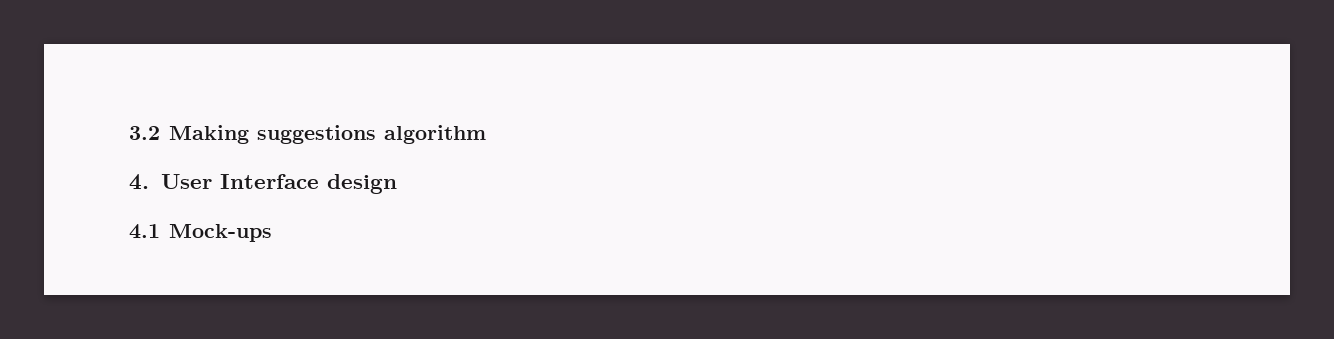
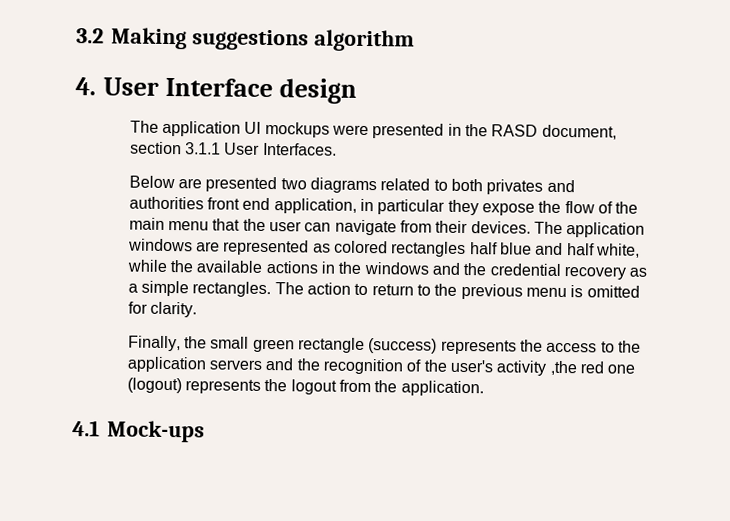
+ The application UI mockups were presented in the RASD document, section 3.1.1 User Interfaces.
+ Below are presented two diagrams related to both privates and authorities front end application, in particular they expose the flow of the main menu that the user can navigate from their devices. The application windows are represented as colored rectangles half blue and half white, while the available actions in the windows and the credential recovery as a simple rectangles. The action to return to the previous menu is omitted for clarity.
+ Finally, the small green rectangle (success) represents the access to the application servers and the recognition of the user's activity ,the red one (logout) represents the logout from the application.

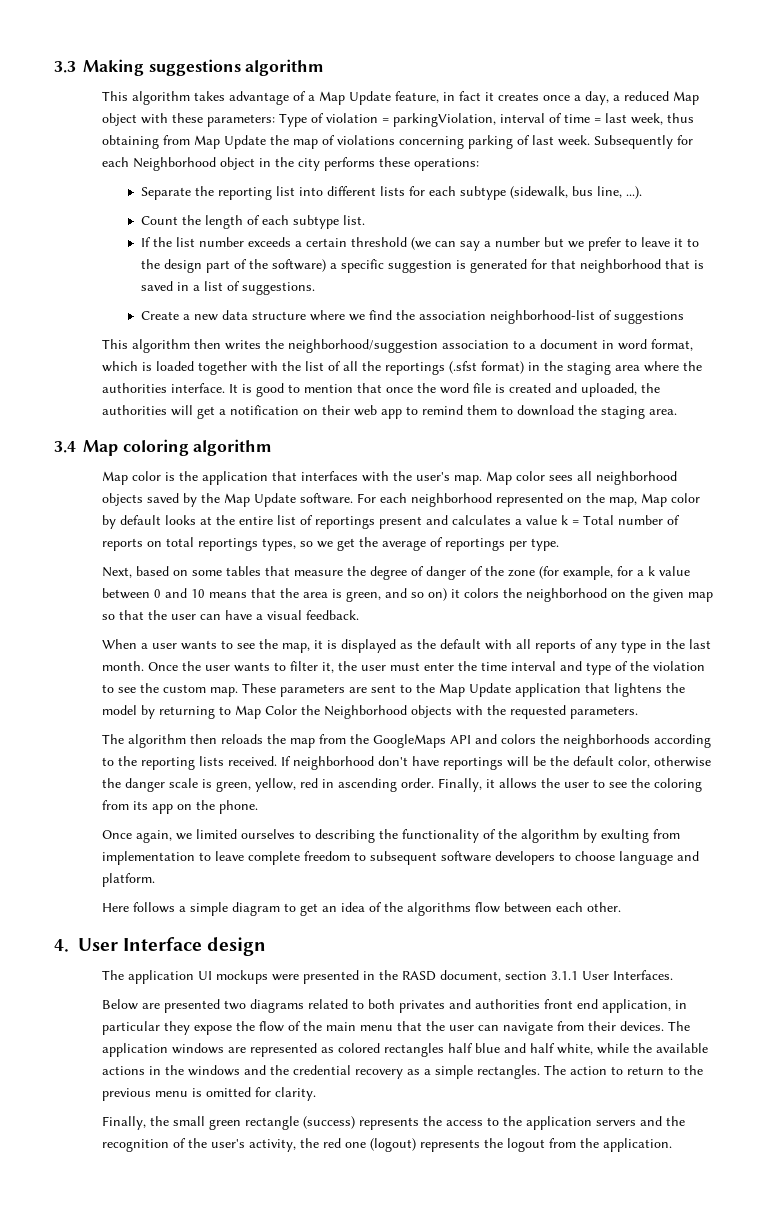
- 3.2 Making suggestions algorithm
+ 3.3 Making suggestions algorithm
+ This algorithm takes advantage of a Map Update feature, in fact it creates once a day, a reduced Map object with these parameters: Type of violation = parkingViolation, interval of time = last week, thus obtaining from Map Update the map of violations concerning parking of last week. Subsequently for each Neighborhood object in the city performs these operations:
+ Separate the reporting list into different lists for each subtype (sidewalk, bus line, ...).
+ Count the length of each subtype list.
+ If the list number exceeds a certain threshold (we can say a number but we prefer to leave it to the design part of the software) a specific suggestion is generated for that neighborhood that is saved in a list of suggestions.
+ Create a new data structure where we find the association neighborhood-list of suggestions
+ This algorithm then writes the neighborhood/suggestion association to a document in word format, which is loaded together with the list of all the reportings (.sfst format) in the staging area where the authorities interface. It is good to mention that once the word file is created and uploaded, the authorities will get a notification on their web app to remind them to download the staging area.
+ 3.4 Map coloring algorithm
+ Map color is the application that interfaces with the user's map. Map color sees all neighborhood objects saved by the Map Update software. For each neighborhood represented on the map, Map color by default looks at the entire list of reportings present and calculates a value k = Total number of reports on total reportings types, so we get the average of reportings per type.
+ Next, based on some tables that measure the degree of danger of the zone (for example, for a k value between 0 and 10 means that the area is green, and so on) it colors the neighborhood on the given map so that the user can have a visual feedback.
+ When a user wants to see the map, it is displayed as the default with all reports of any type in the last month. Once the user wants to filter it, the user must enter the time interval and type of the violation to see the custom map. These parameters are sent to the Map Update application that lightens the model by returning to Map Color the Neighborhood objects with the requested parameters.
+ The algorithm then reloads the map from the GoogleMaps API and colors the neighborhoods according to the reporting lists received. If neighborhood don't have reportings will be the default color, otherwise the danger scale is green, yellow, red in ascending order. Finally, it allows the user to see the coloring from its app on the phone.
+ Once again, we limited ourselves to describing the functionality of the algorithm by exulting from implementation to leave complete freedom to subsequent software developers to choose language and platform.
+ Here follows a simple diagram to get an idea of the algorithms flow between each other.
- Finally, the small green rectangle (success) represents the access to the application servers and the recognition of the user's activity ,the red one (logout) represents the logout from the application.
+ Finally, the small green rectangle (success) represents the access to the application servers and the recognition of the user's activity, the red one (logout) represents the logout from the application.
- 4.1 Mock-ups

